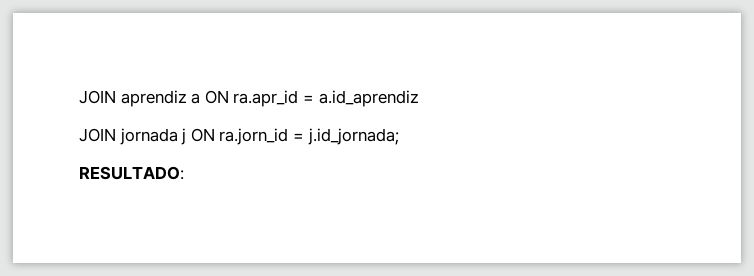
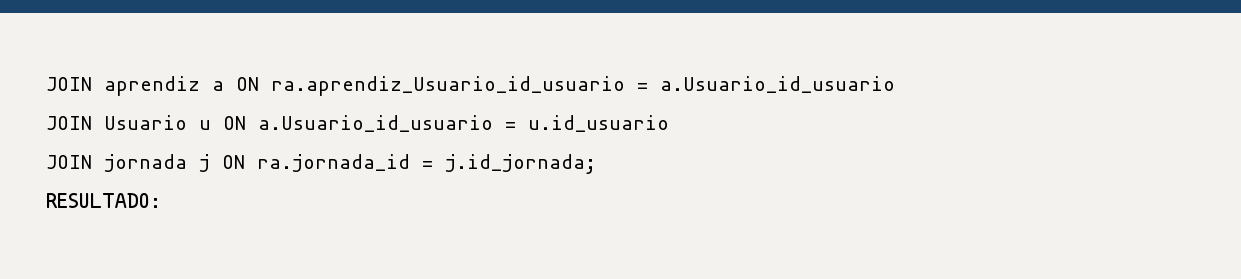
- JOIN aprendiz a ON ra.apr_id = a.id_aprendiz
+ JOIN aprendiz a ON ra.aprendiz_Usuario_id_usuario = a.Usuario_id_usuario
+ JOIN Usuario u ON a.Usuario_id_usuario = u.id_usuario
- JOIN jornada j ON ra.jorn_id = j.id_jornada;
+ JOIN jornada j ON ra.jornada_id = j.id_jornada;

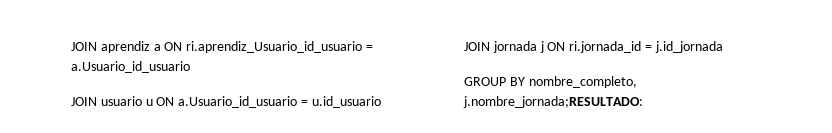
- JOIN aprendiz a ON ra.aprendiz_Usuario_id_usuario = a.Usuario_id_usuario
+ JOIN aprendiz a ON ri.aprendiz_Usuario_id_usuario = a.Usuario_id_usuario
- JOIN Usuario u ON a.Usuario_id_usuario = u.id_usuario
+ JOIN usuario u ON a.Usuario_id_usuario = u.id_usuario
- JOIN jornada j ON ra.jornada_id = j.id_jornada;
- RESULTADO:
+ JOIN jornada j ON ri.jornada_id = j.id_jornada
+ GROUP BY nombre_completo, j.nombre_jornada;RESULTADO:

